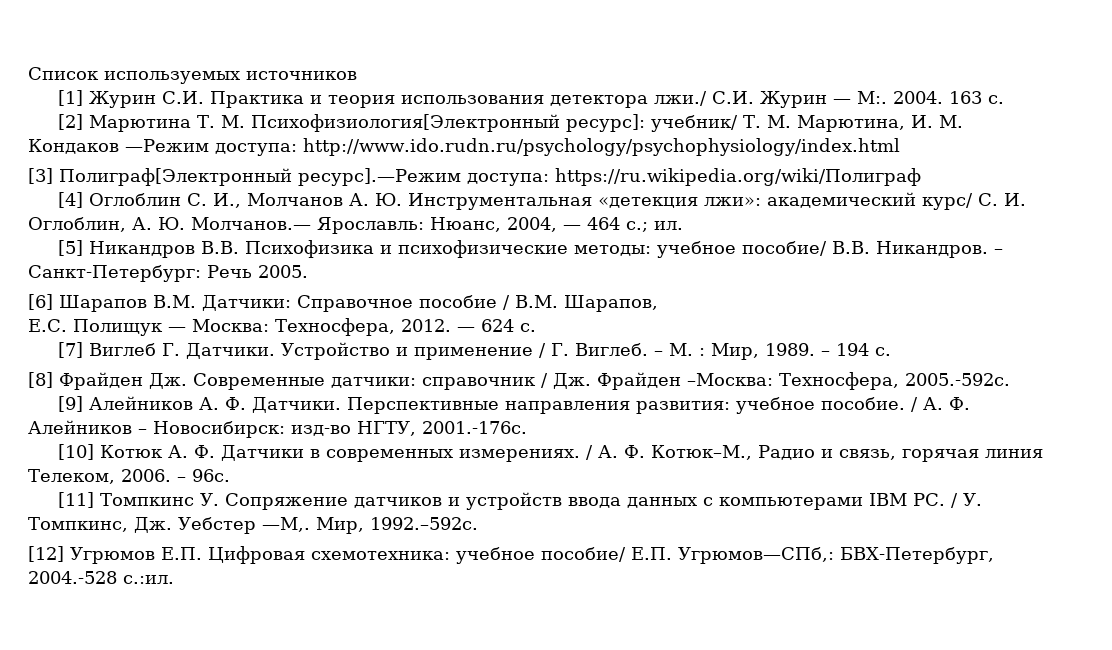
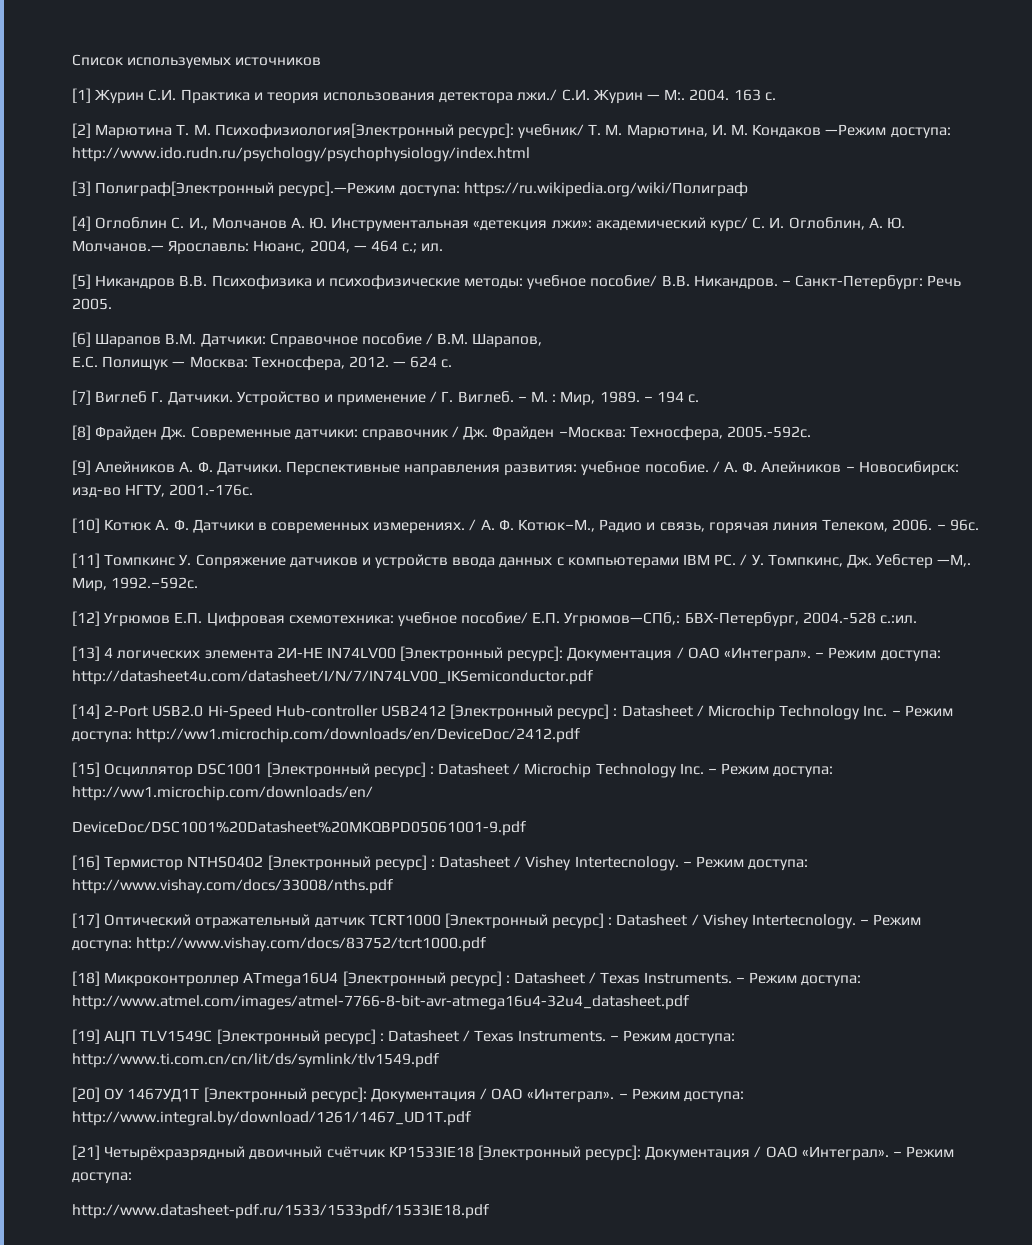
+ [13] 4 логических элемента 2И-НЕ IN74LV00 [Электронный ресурс]: Документация / ОАО «Интеграл». – Режим доступа: http://datasheet4u.com/datasheet/I/N/7/IN74LV00_IKSemiconductor.pdf
+ [14] 2-Port USB2.0 Hi-Speed Hub-controller USB2412 [Электронный ресурс] : Datasheet / Microchip Technology Inc. – Режим доступа: http://ww1.microchip.com/downloads/en/DeviceDoc/2412.pdf
+ [15] Осциллятор DSC1001 [Электронный ресурс] : Datasheet / Microchip Technology Inc. – Режим доступа: http://ww1.microchip.com/downloads/en/
+ DeviceDoc/DSC1001%20Datasheet%20MKQBPD05061001-9.pdf
+ [16] Термистор NTHS0402 [Электронный ресурс] : Datasheet / Vishey Intertecnology. – Режим доступа: http://www.vishay.com/docs/33008/nths.pdf
+ [17] Оптический отражательный датчик TCRT1000 [Электронный ресурс] : Datasheet / Vishey Intertecnology. – Режим доступа: http://www.vishay.com/docs/83752/tcrt1000.pdf
+ [18] Микроконтроллер ATmega16U4 [Электронный ресурс] : Datasheet / Texas Instruments. – Режим доступа: http://www.atmel.com/images/atmel-7766-8-bit-avr-atmega16u4-32u4_datasheet.pdf
+ [19] АЦП TLV1549C [Электронный ресурс] : Datasheet / Texas Instruments. – Режим доступа: http://www.ti.com.cn/cn/lit/ds/symlink/tlv1549.pdf
+ [20] ОУ 1467УД1Т [Электронный ресурс]: Документация / ОАО «Интеграл». – Режим доступа: http://www.integral.by/download/1261/1467_UD1T.pdf
+ [21] Четырёхразрядный двоичный счётчик КР1533IE18 [Электронный ресурс]: Документация / ОАО «Интеграл». – Режим доступа:
+ http://www.datasheet-pdf.ru/1533/1533pdf/1533IE18.pdf

